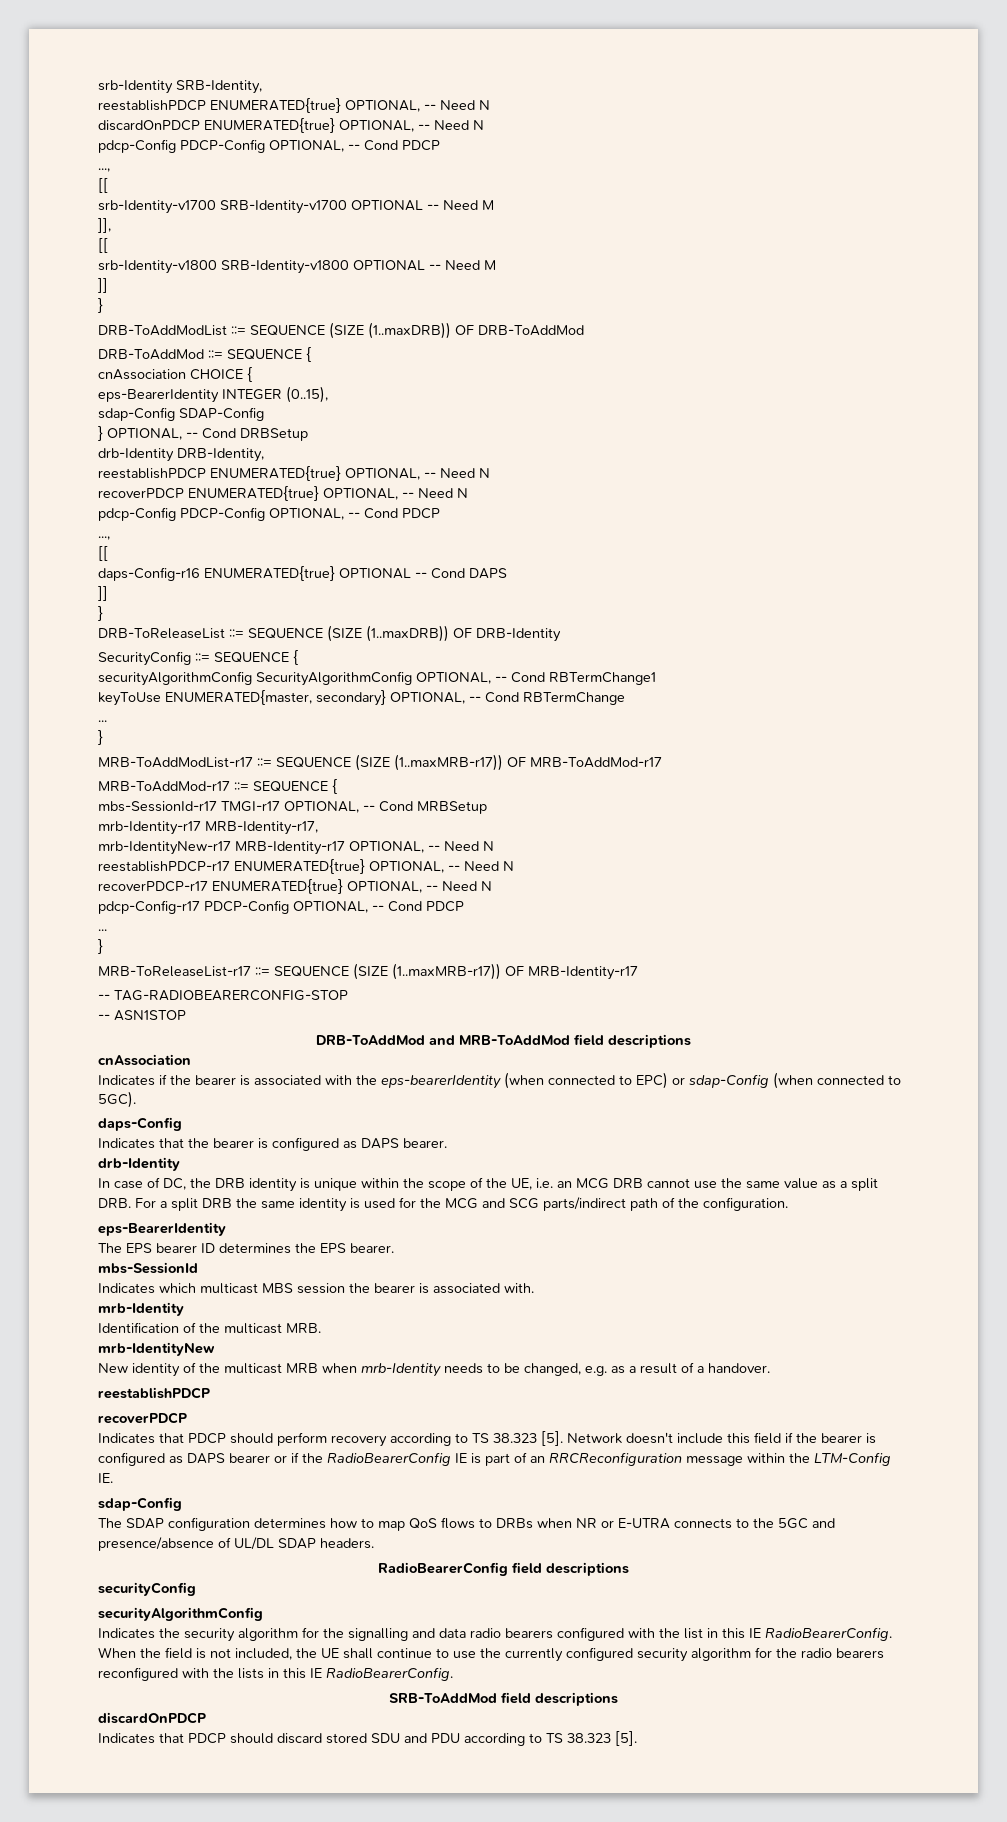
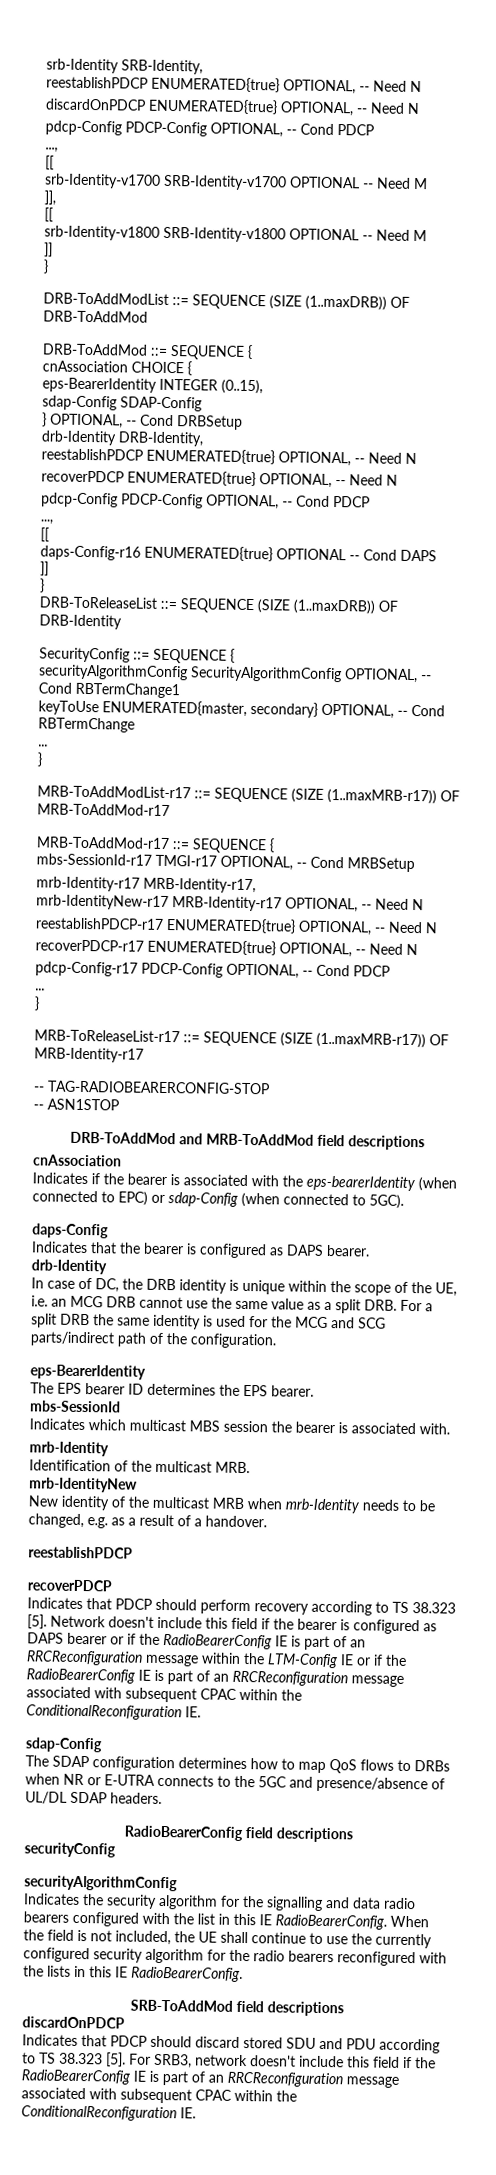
- Network doesn't include this field if the bearer is configured as DAPS bearer or if the RadioBearerConfig IE is part of an RRCReconfiguration message within the LTM-Config IE.
+ Network doesn't include this field if the bearer is configured as DAPS bearer or if the RadioBearerConfig IE is part of an RRCReconfiguration message within the LTM-Config IE or if the RadioBearerConfig IE is part of an RRCReconfiguration message associated with subsequent CPAC within the ConditionalReconfiguration IE.
+ For SRB3, network doesn't include this field if the RadioBearerConfig IE is part of an RRCReconfiguration message associated with subsequent CPAC within the ConditionalReconfiguration IE.

